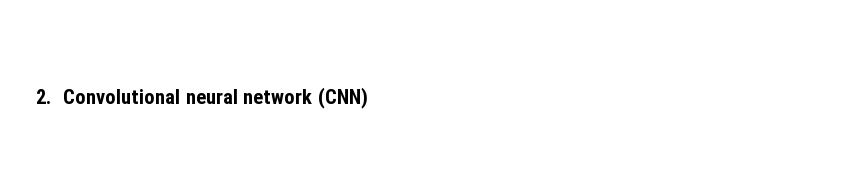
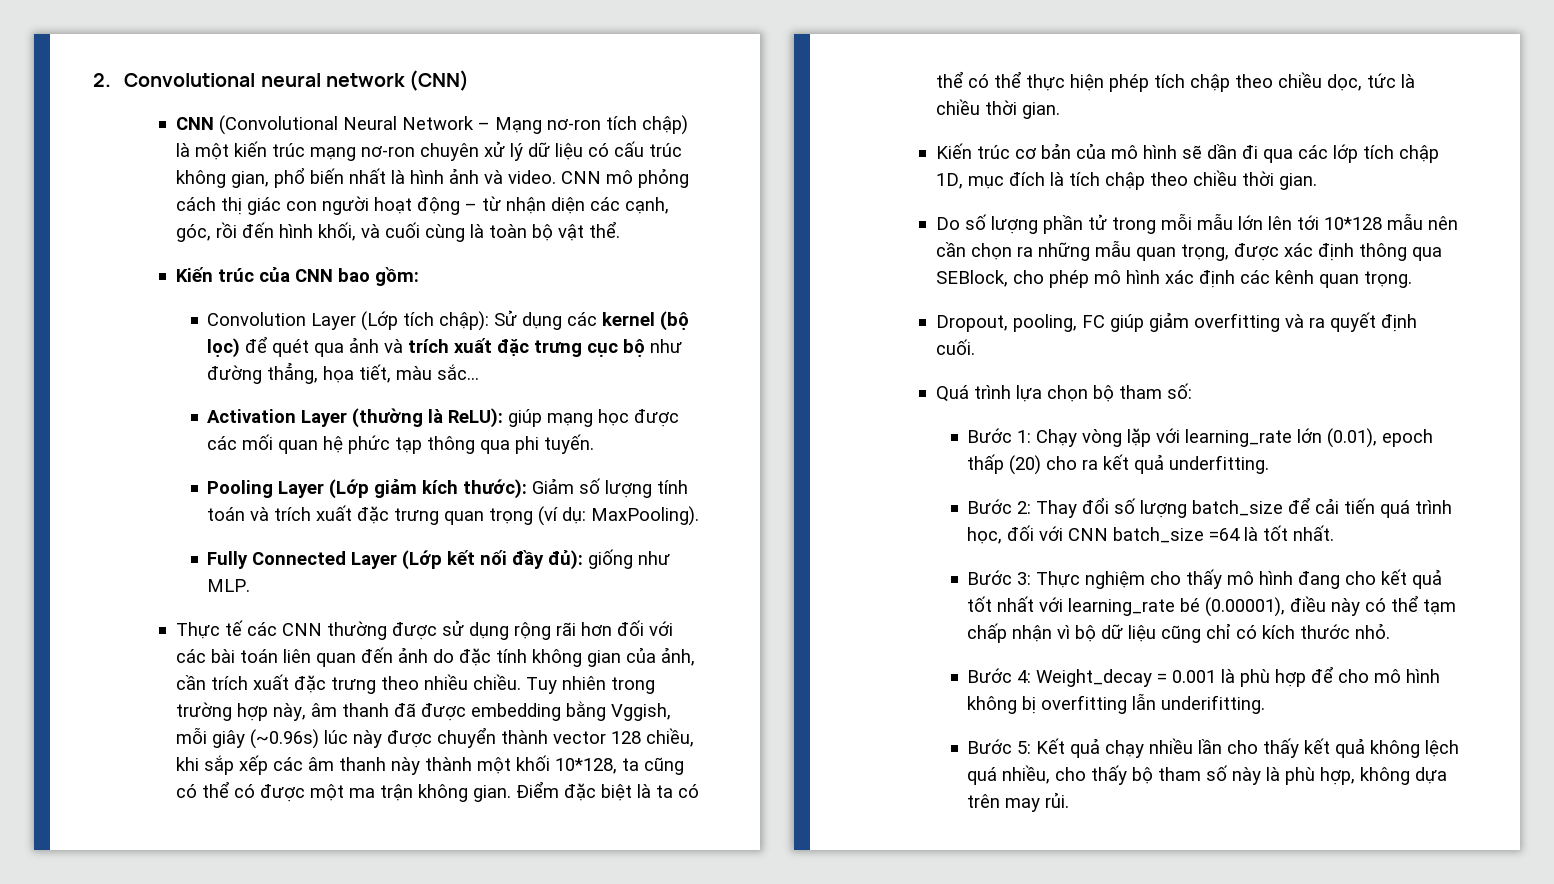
+ CNN (Convolutional Neural Network – Mạng nơ-ron tích chập) là một kiến trúc mạng nơ-ron chuyên xử lý dữ liệu có cấu trúc không gian, phổ biến nhất là hình ảnh và video. CNN mô phỏng cách thị giác con người hoạt động – từ nhận diện các cạnh, góc, rồi đến hình khối, và cuối cùng là toàn bộ vật thể.
+ Kiến trúc của CNN bao gồm:
+ Convolution Layer (Lớp tích chập): Sử dụng các kernel (bộ lọc) để quét qua ảnh và trích xuất đặc trưng cục bộ như đường thẳng, họa tiết, màu sắc...
+ Activation Layer (thường là ReLU): giúp mạng học được các mối quan hệ phức tạp thông qua phi tuyến.
+ Pooling Layer (Lớp giảm kích thước): Giảm số lượng tính toán và trích xuất đặc trưng quan trọng (ví dụ: MaxPooling).
+ Fully Connected Layer (Lớp kết nối đầy đủ): giống như MLP.
+ Thực tế các CNN thường được sử dụng rộng rãi hơn đối với các bài toán liên quan đến ảnh do đặc tính không gian của ảnh, cần trích xuất đặc trưng theo nhiều chiều. Tuy nhiên trong trường hợp này, âm thanh đã được embedding bằng Vggish, mỗi giây (~0.96s) lúc này được chuyển thành vector 128 chiều, khi sắp xếp các âm thanh này thành một khối 10*128, ta cũng có thể có được một ma trận không gian. Điểm đặc biệt là ta có thể có thể thực hiện phép tích chập theo chiều dọc, tức là chiều thời gian.
+ Kiến trúc cơ bản của mô hình sẽ dần đi qua các lớp tích chập 1D, mục đích là tích chập theo chiều thời gian.
+ Do số lượng phần tử trong mỗi mẫu lớn lên tới 10*128 mẫu nên cần chọn ra những mẫu quan trọng, được xác định thông qua SEBlock, cho phép mô hình xác định các kênh quan trọng.
+ Dropout, pooling, FC giúp giảm overfitting và ra quyết định cuối.
+ Quá trình lựa chọn bộ tham số:
+ Bước 1: Chạy vòng lặp với learning_rate lớn (0.01), epoch thấp (20) cho ra kết quả underfitting.
+ Bước 2: Thay đổi số lượng batch_size để cải tiến quá trình học, đối với CNN batch_size =64 là tốt nhất.
+ Bước 3: Thực nghiệm cho thấy mô hình đang cho kết quả tốt nhất với learning_rate bé (0.00001), điều này có thể tạm chấp nhận vì bộ dữ liệu cũng chỉ có kích thước nhỏ.
+ Bước 4: Weight_decay = 0.001 là phù hợp để cho mô hình không bị overfitting lẫn underifitting.
+ Bước 5: Kết quả chạy nhiều lần cho thấy kết quả không lệch quá nhiều, cho thấy bộ tham số này là phù hợp, không dựa trên may rủi.

